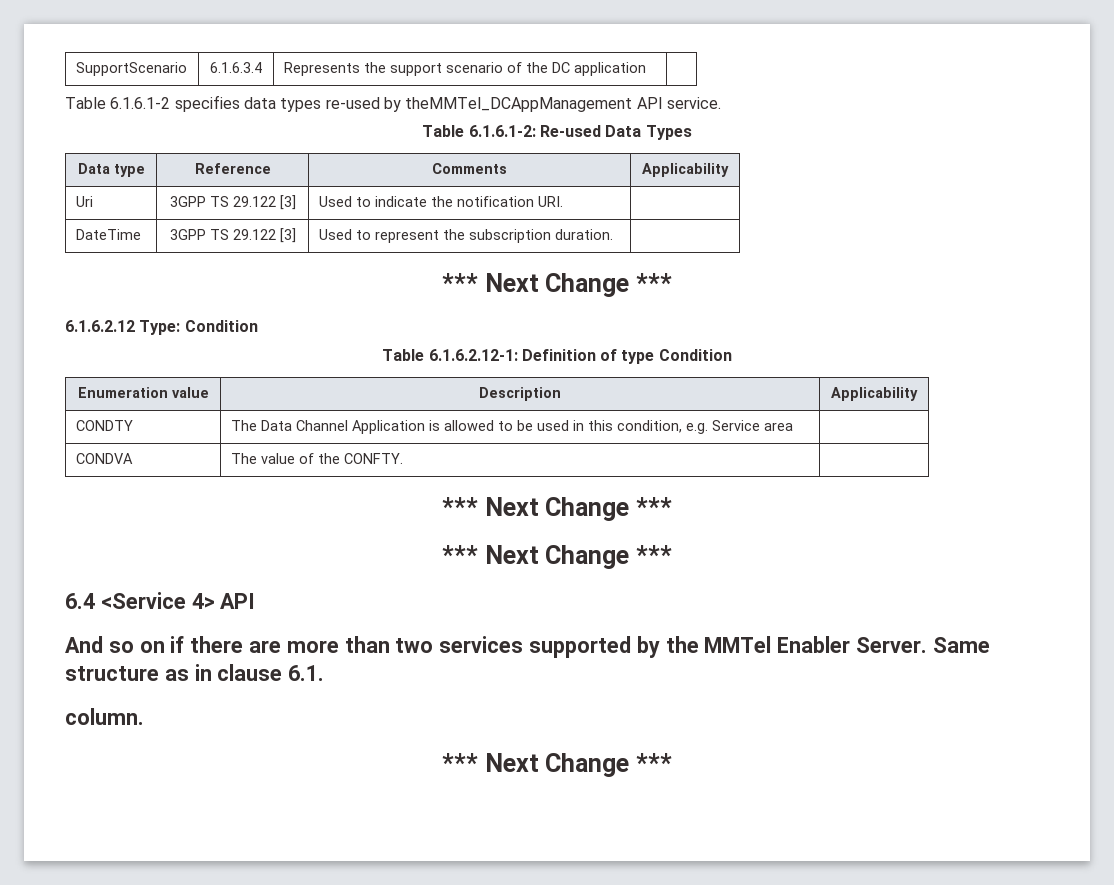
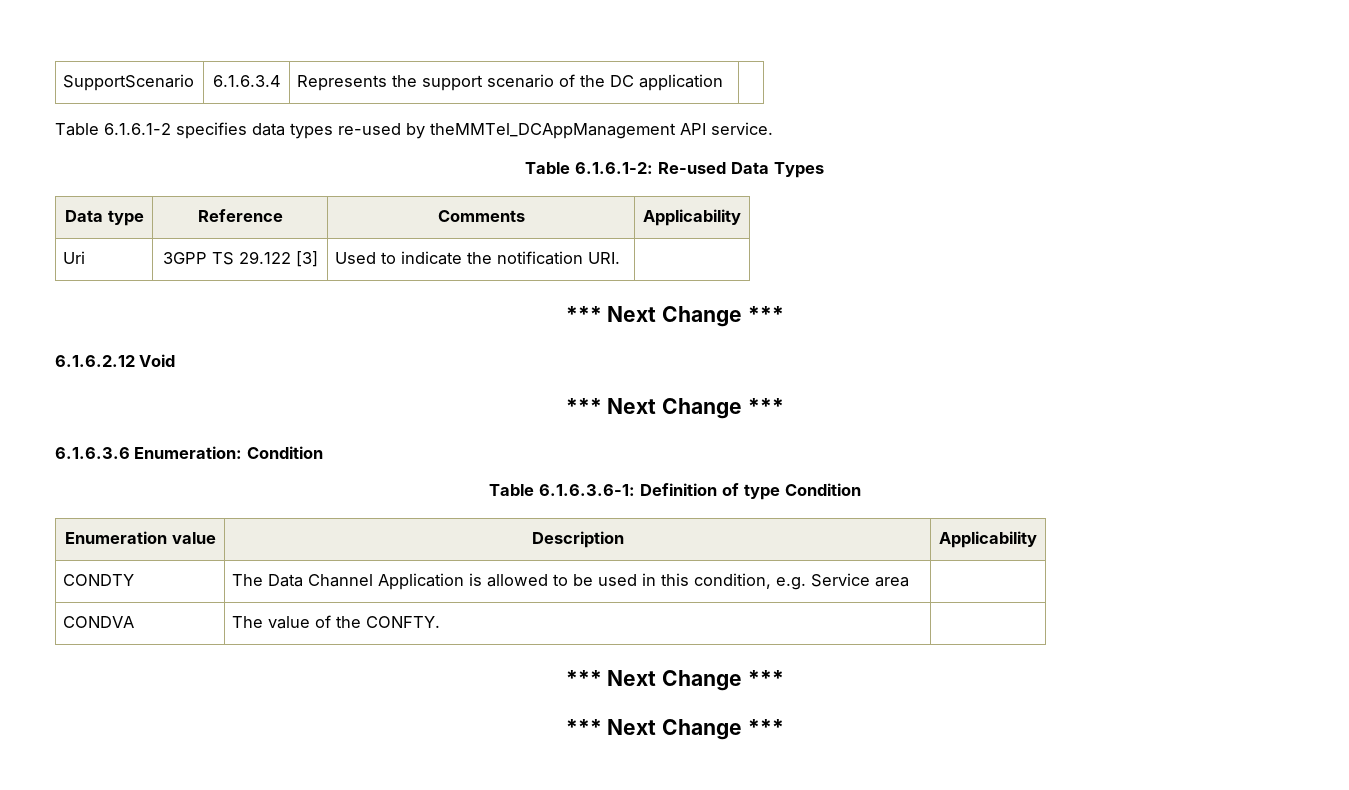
- DateTime | 3GPP TS 29.122 [3] | Used to represent the subscription duration. |
- 6.1.6.2.12 Type: Condition
+ 6.1.6.2.12 Void
+ *** Next Change ***
+ 6.1.6.3.6 Enumeration: Condition
- Table 6.1.6.2.12-1: Definition of type Condition
+ Table 6.1.6.3.6-1: Definition of type Condition
- 6.4 <Service 4> API
- And so on if there are more than two services supported by the MMTel Enabler Server. Same structure as in clause 6.1.
- column.
- *** Next Change ***

